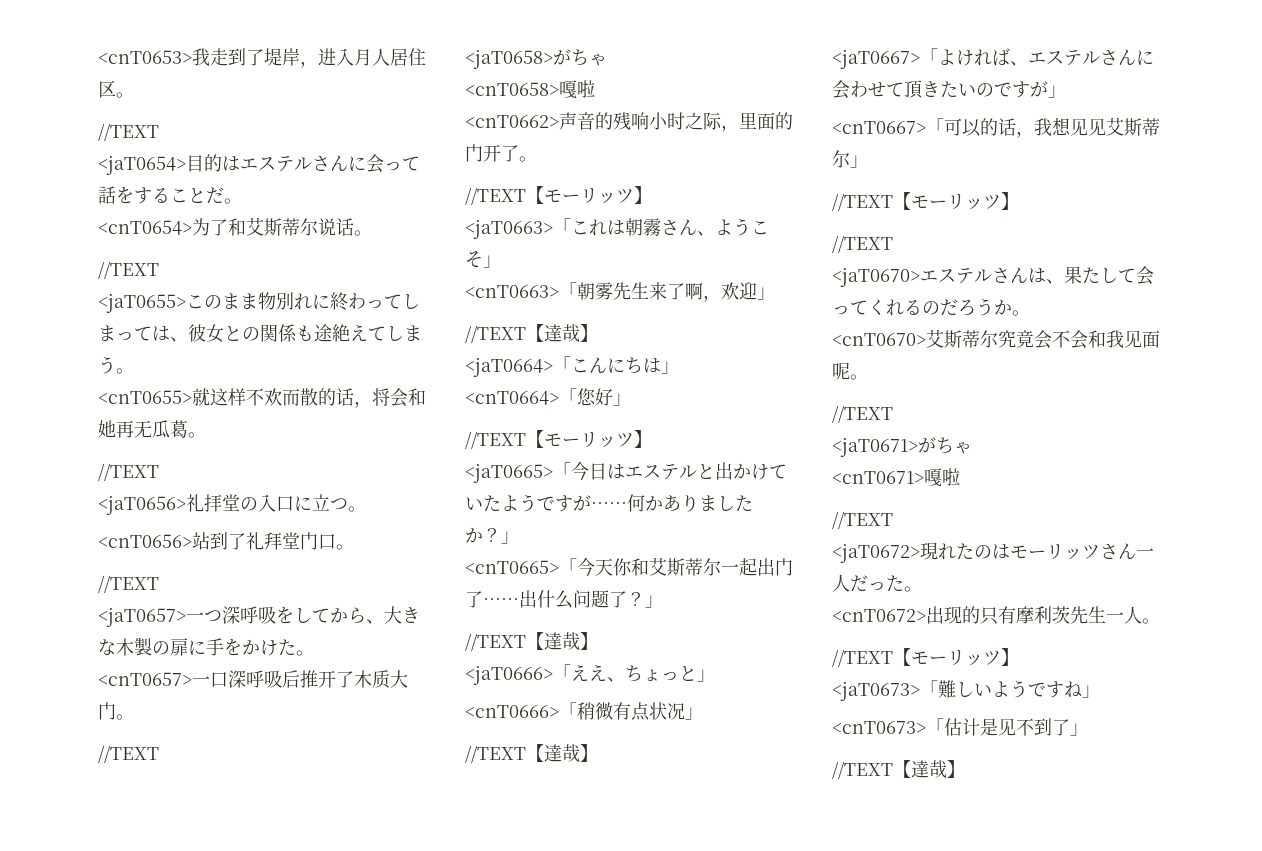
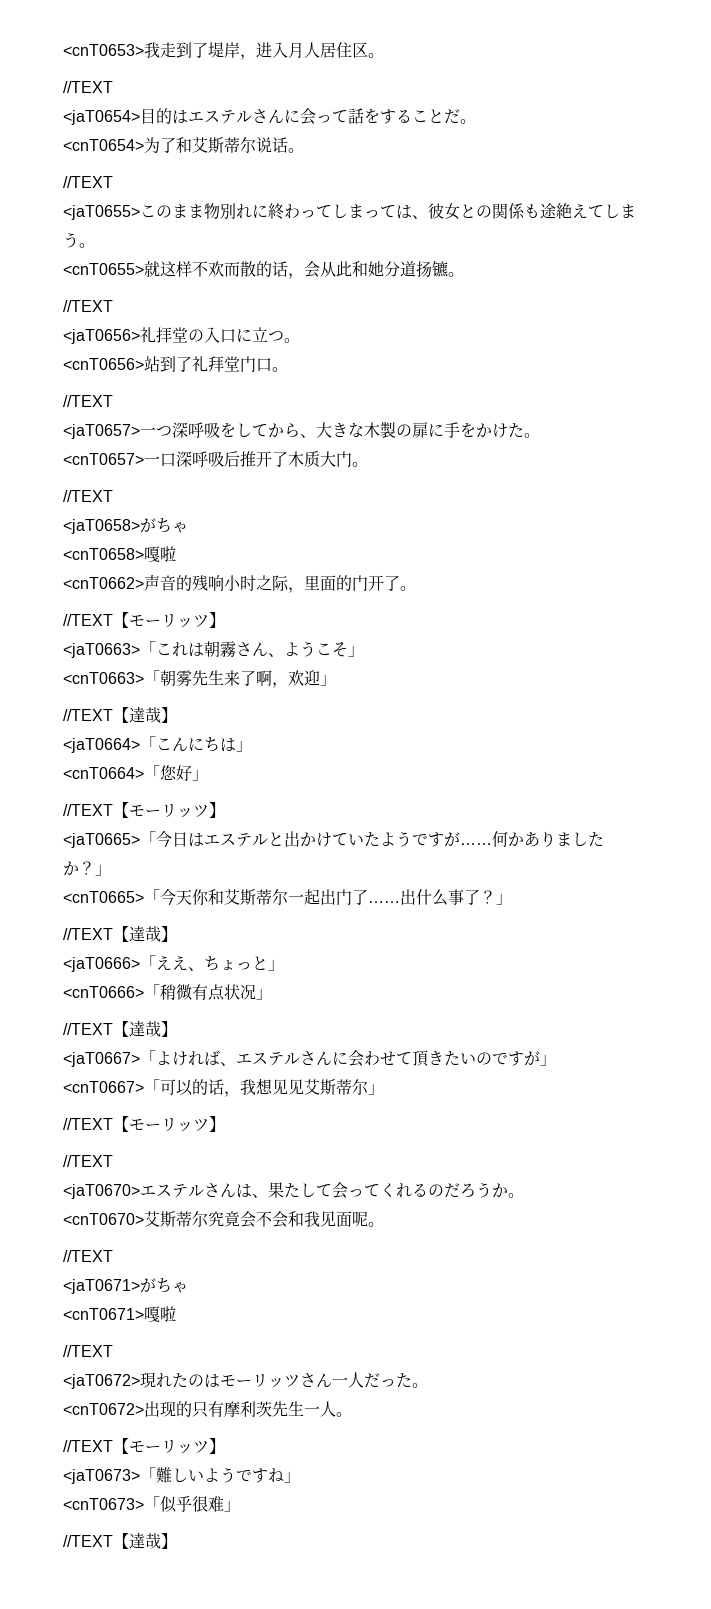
- <cnT0655>就这样不欢而散的话，将会和她再无瓜葛。
+ <cnT0655>就这样不欢而散的话，会从此和她分道扬镳。
- 出什么问题了？」
+ 出什么事了？」
- <cnT0673>「估计是见不到了」
+ <cnT0673>「似乎很难」

